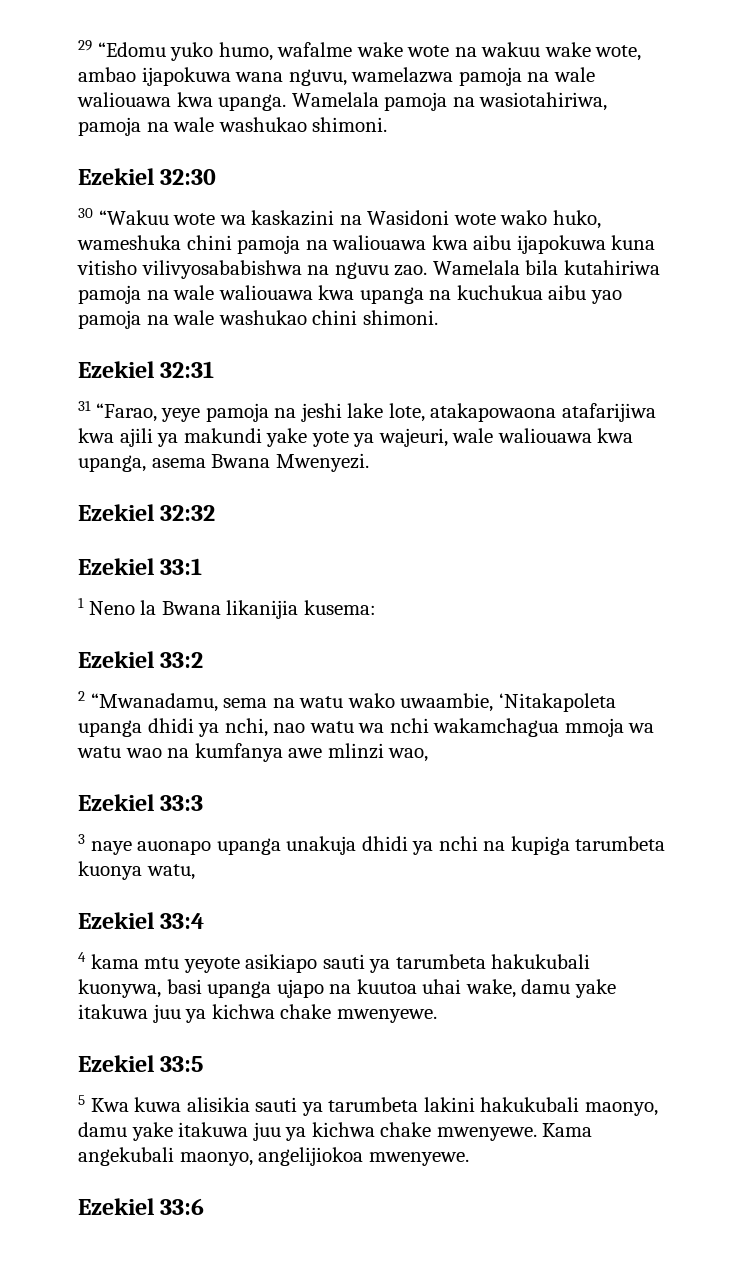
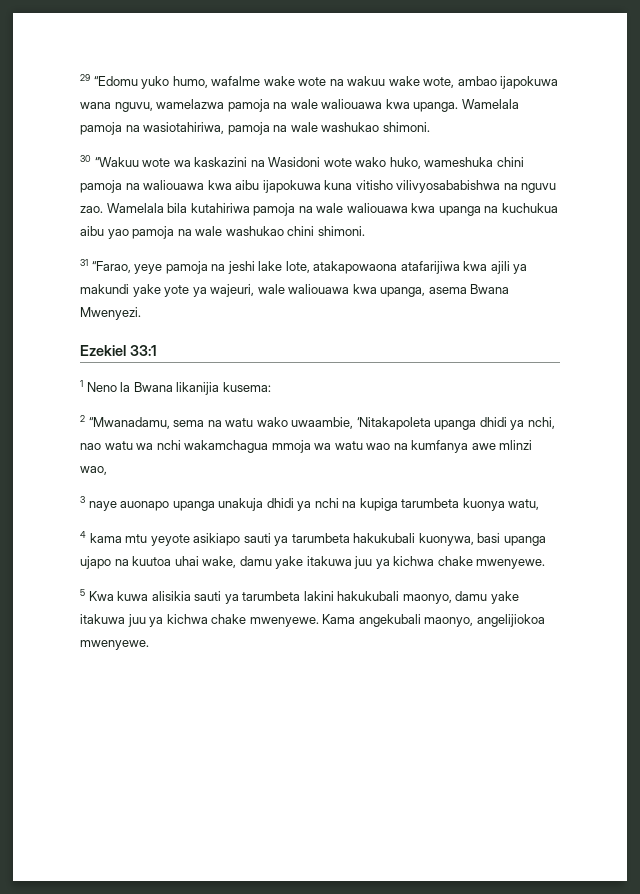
- Ezekiel 32:30
- Ezekiel 32:31
- Ezekiel 32:32
- Ezekiel 33:2
- Ezekiel 33:3
- Ezekiel 33:4
- Ezekiel 33:5
- Ezekiel 33:6

